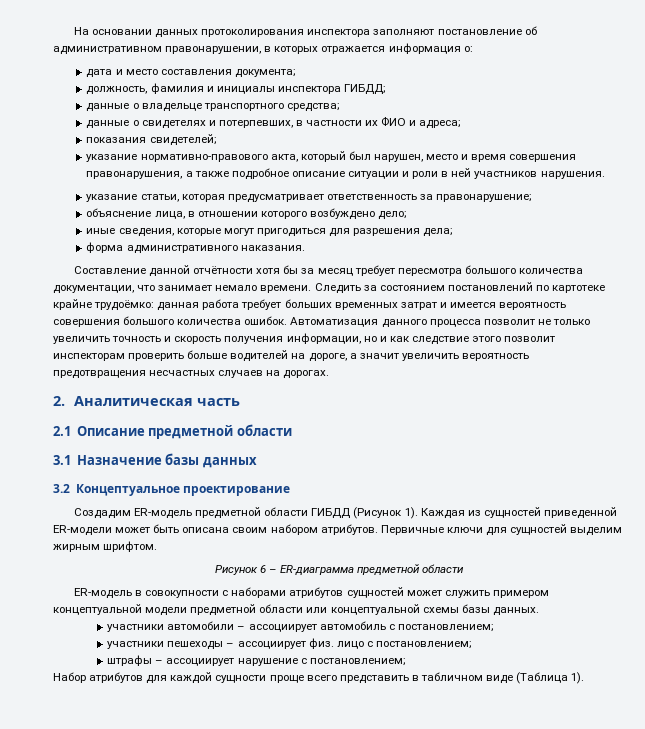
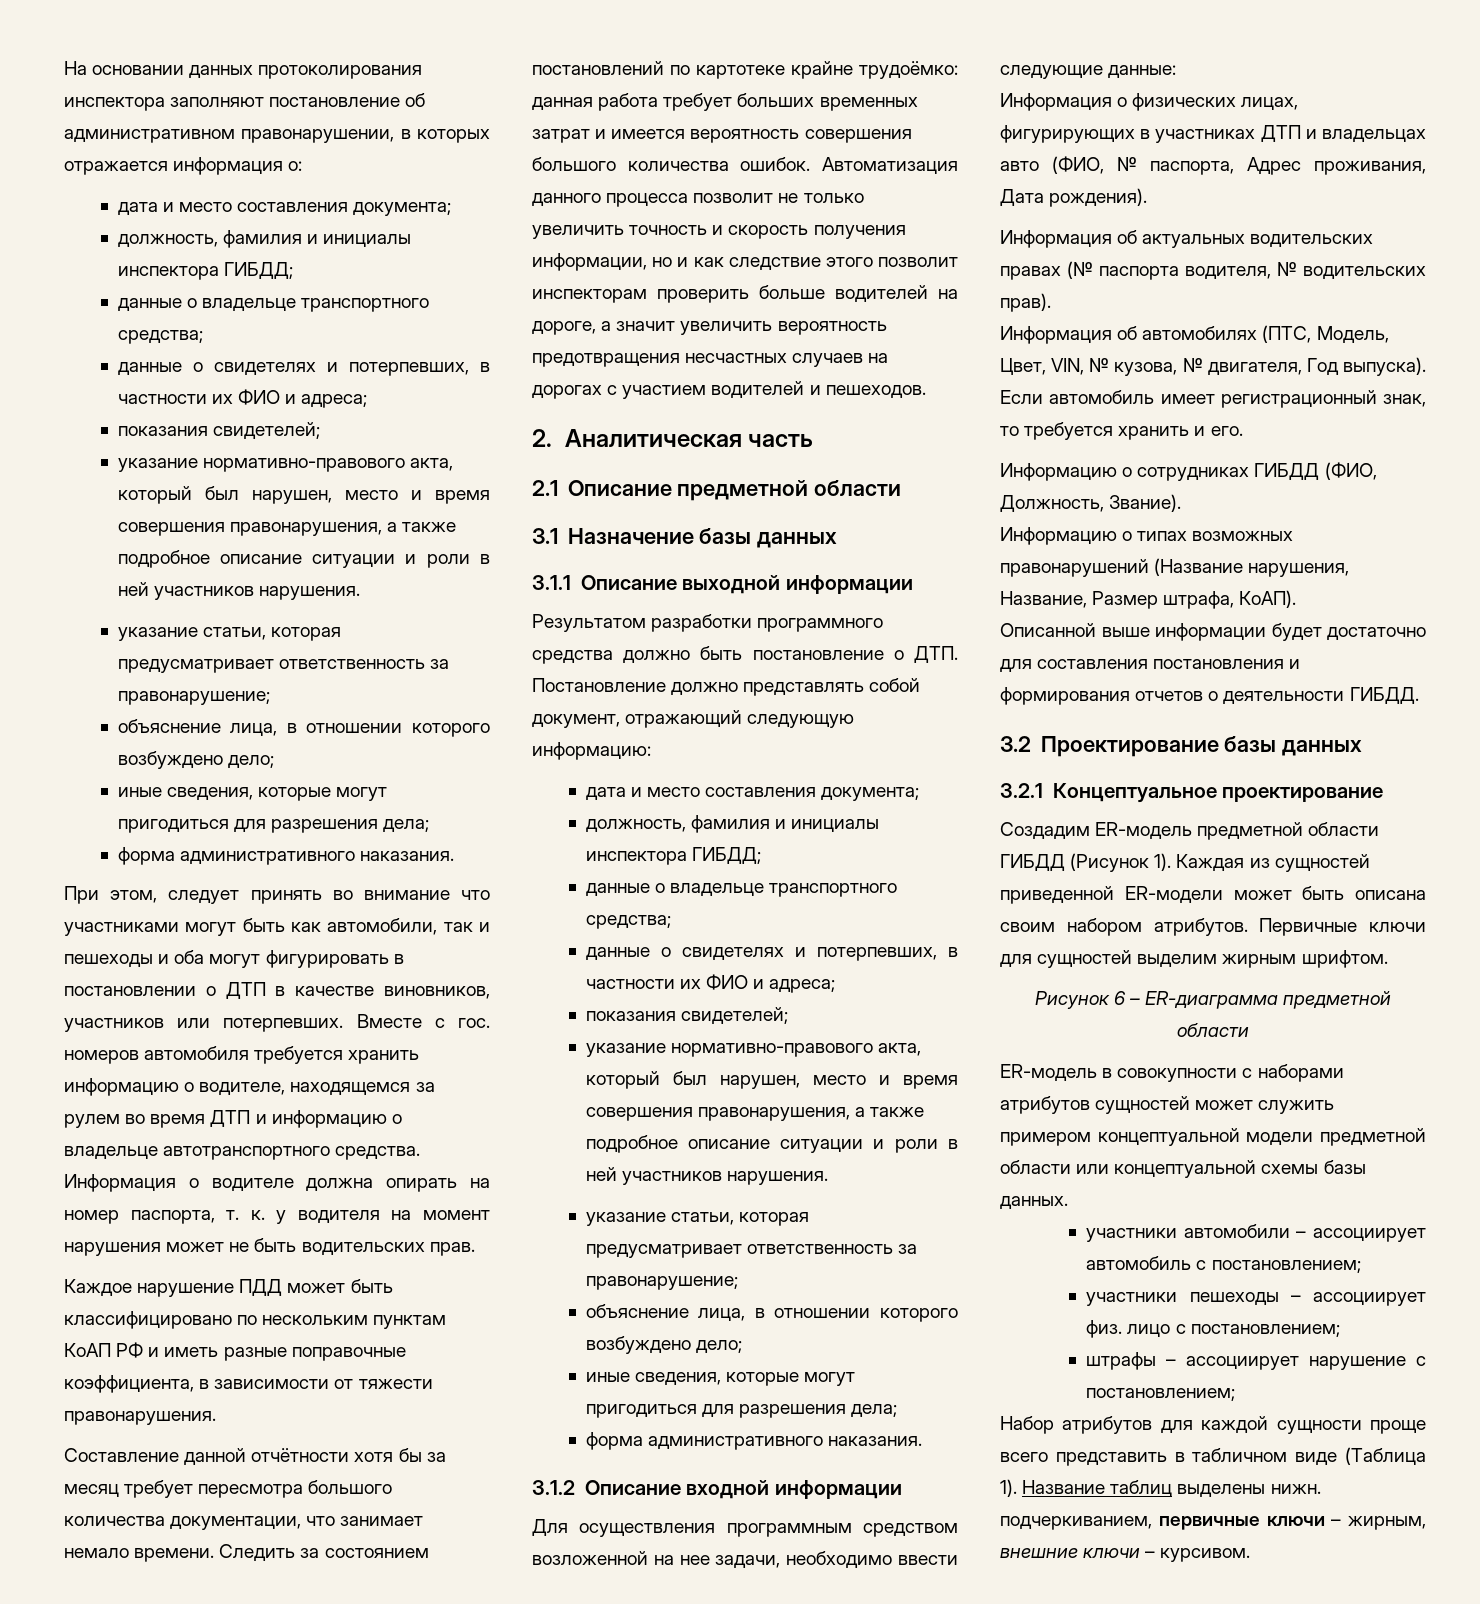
+ При этом, следует принять во внимание что участниками могут быть как автомобили, так и пешеходы и оба могут фигурировать в постановлении о ДТП в качестве виновников, участников или потерпевших. Вместе с гос. номеров автомобиля требуется хранить информацию о водителе, находящемся за рулем во время ДТП и информацию о владельце автотранспортного средства. Информация о водителе должна опирать на номер паспорта, т. к. у водителя на момент нарушения может не быть водительских прав.
+ Каждое нарушение ПДД может быть классифицировано по нескольким пунктам КоАП РФ и иметь разные поправочные коэффициента, в зависимости от тяжести правонарушения.
- Автоматизация данного процесса позволит не только увеличить точность и скорость получения информации, но и как следствие этого позволит инспекторам проверить больше водителей на дороге, а значит увеличить вероятность предотвращения несчастных случаев на дорогах.
+ Автоматизация данного процесса позволит не только увеличить точность и скорость получения информации, но и как следствие этого позволит инспекторам проверить больше водителей на дороге, а значит увеличить вероятность предотвращения несчастных случаев на дорогах с участием водителей и пешеходов.
- 3.2 Концептуальное проектирование
+ 3.1.1 Описание выходной информации
+ Результатом разработки программного средства должно быть постановление о ДТП. Постановление должно представлять собой документ, отражающий следующую информацию:
+ дата и место составления документа;
+ должность, фамилия и инициалы инспектора ГИБДД;
+ данные о владельце транспортного средства;
+ данные о свидетелях и потерпевших, в частности их ФИО и адреса;
+ показания свидетелей;
+ указание нормативно-правового акта, который был нарушен, место и время совершения правонарушения, а также подробное описание ситуации и роли в ней участников нарушения.
+ указание статьи, которая предусматривает ответственность за правонарушение;
+ объяснение лица, в отношении которого возбуждено дело;
+ иные сведения, которые могут пригодиться для разрешения дела;
+ форма административного наказания.
+ 3.1.2 Описание входной информации
+ Для осуществления программным средством возложенной на нее задачи, необходимо ввести следующие данные:
+ Информация о физических лицах, фигурирующих в участниках ДТП и владельцах авто (ФИО, № паспорта, Адрес проживания, Дата рождения).
+ Информация об актуальных водительских правах (№ паспорта водителя, № водительских прав).
+ Информация об автомобилях (ПТС, Модель, Цвет, VIN, № кузова, № двигателя, Год выпуска). Если автомобиль имеет регистрационный знак, то требуется хранить и его.
+ Информацию о сотрудниках ГИБДД (ФИО, Должность, Звание).
+ Информацию о типах возможных правонарушений (Название нарушения, Название, Размер штрафа, КоАП).
+ Описанной выше информации будет достаточно для составления постановления и формирования отчетов о деятельности ГИБДД.
+ 3.2 Проектирование базы данных
+ 3.2.1 Концептуальное проектирование
+ Название таблиц выделены нижн. подчеркиванием, первичные ключи – жирным, внешние ключи – курсивом.

